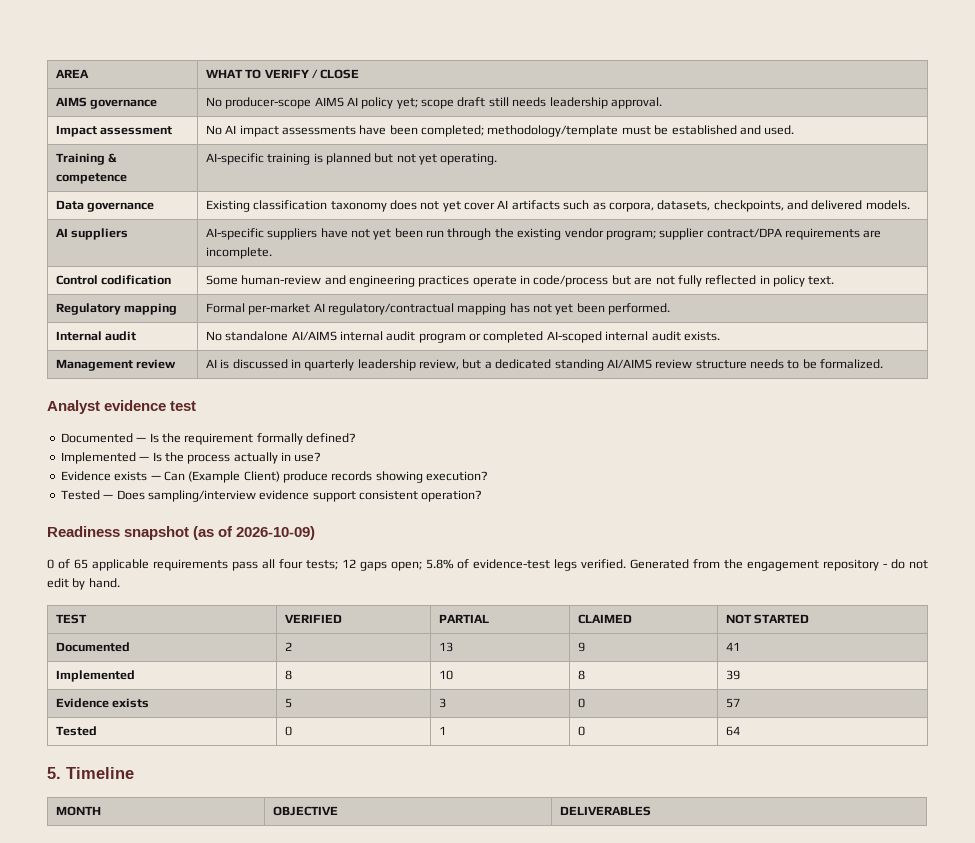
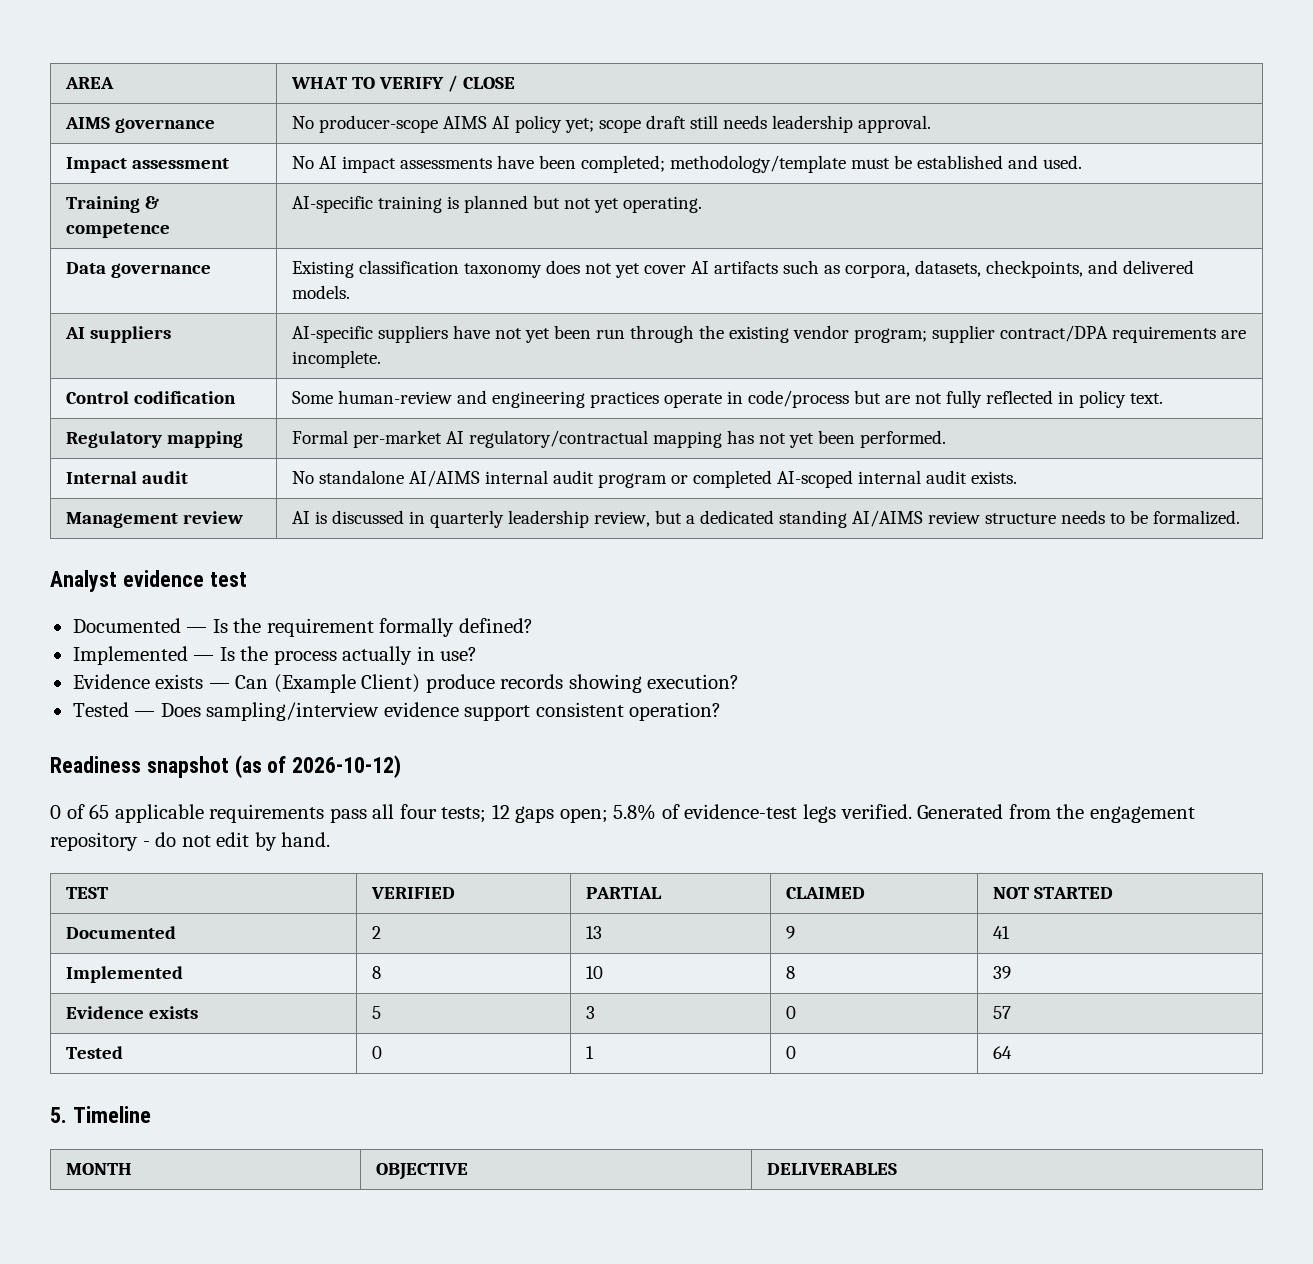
- Readiness snapshot (as of 2026-10-09)
+ Readiness snapshot (as of 2026-10-12)

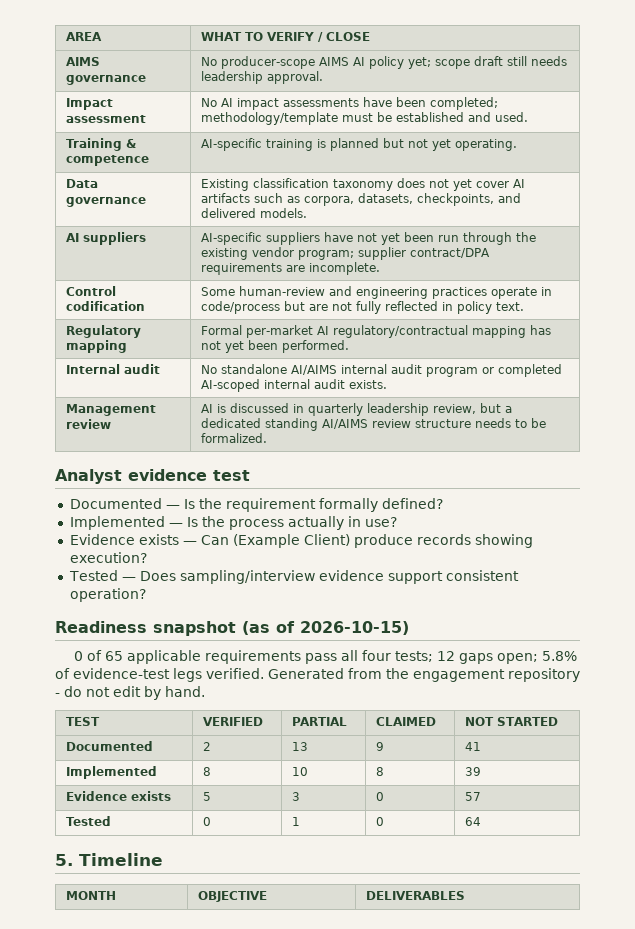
- Readiness snapshot (as of 2026-10-12)
+ Readiness snapshot (as of 2026-10-15)

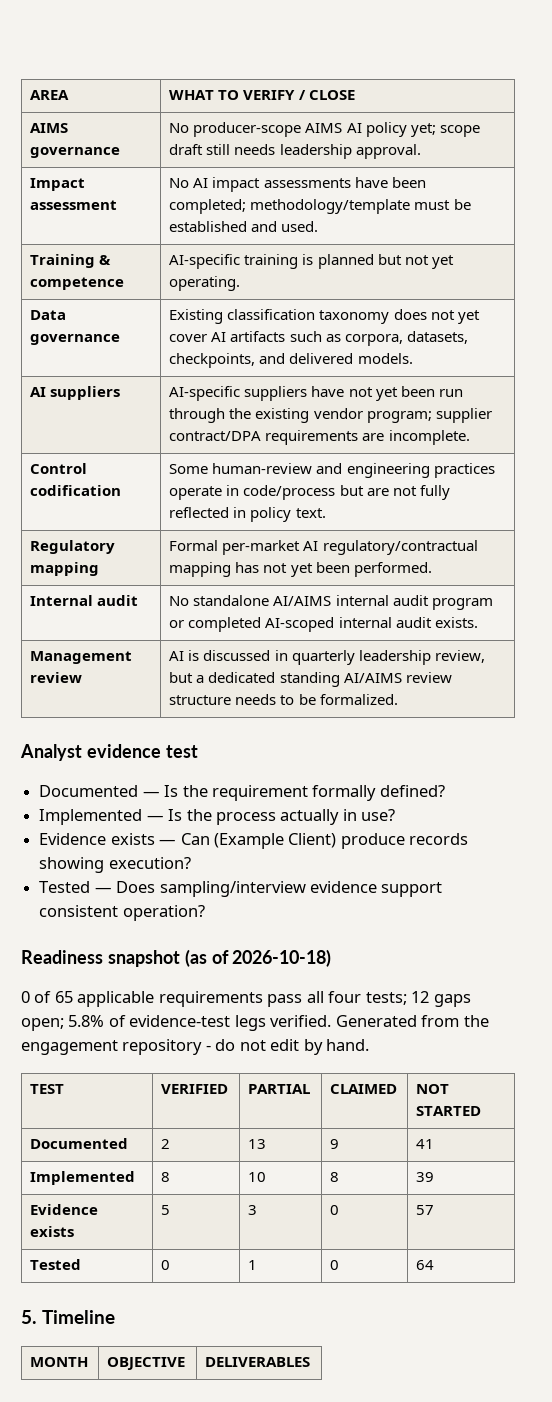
- Readiness snapshot (as of 2026-10-15)
+ Readiness snapshot (as of 2026-10-18)

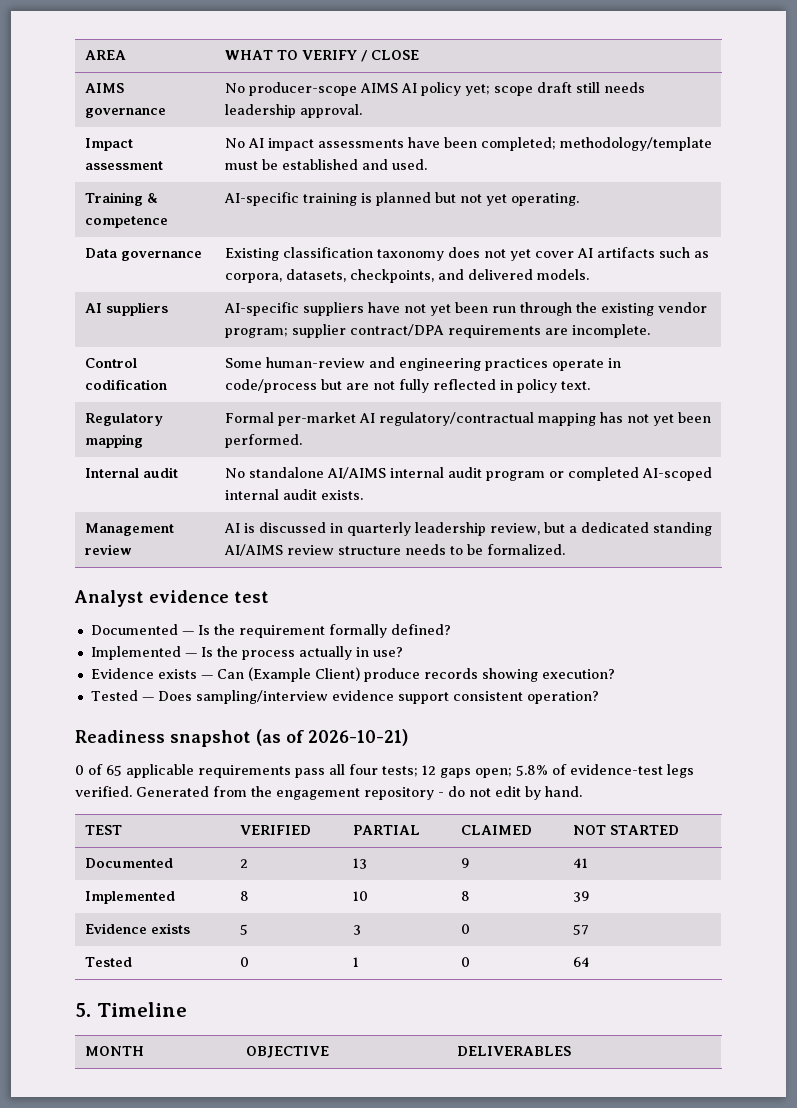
- Readiness snapshot (as of 2026-10-18)
+ Readiness snapshot (as of 2026-10-21)

